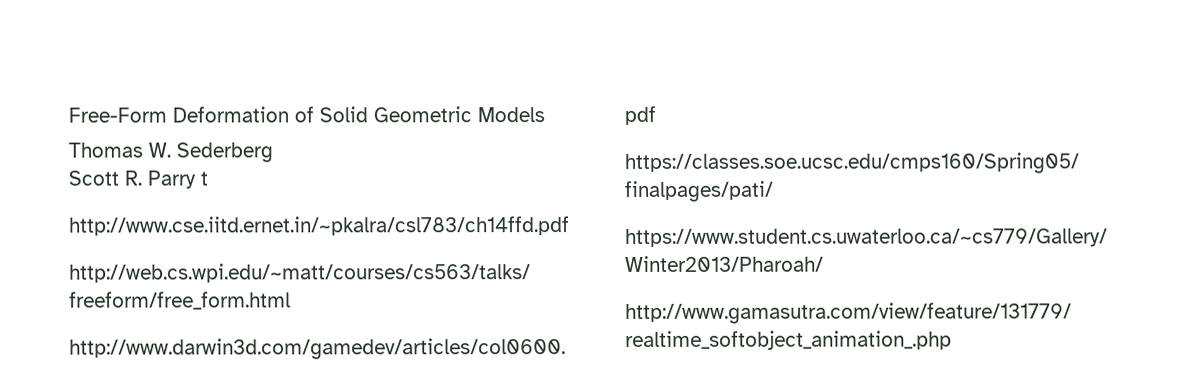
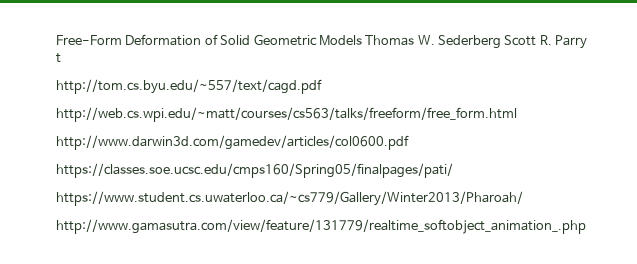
- Free-Form Deformation of Solid Geometric Models
- Thomas W. Sederberg
- Scott R. Parry t
+ Free-Form Deformation of Solid Geometric Models Thomas W. Sederberg Scott R. Parry t
- http://www.cse.iitd.ernet.in/~pkalra/csl783/ch14ffd.pdf
+ http://tom.cs.byu.edu/~557/text/cagd.pdf

